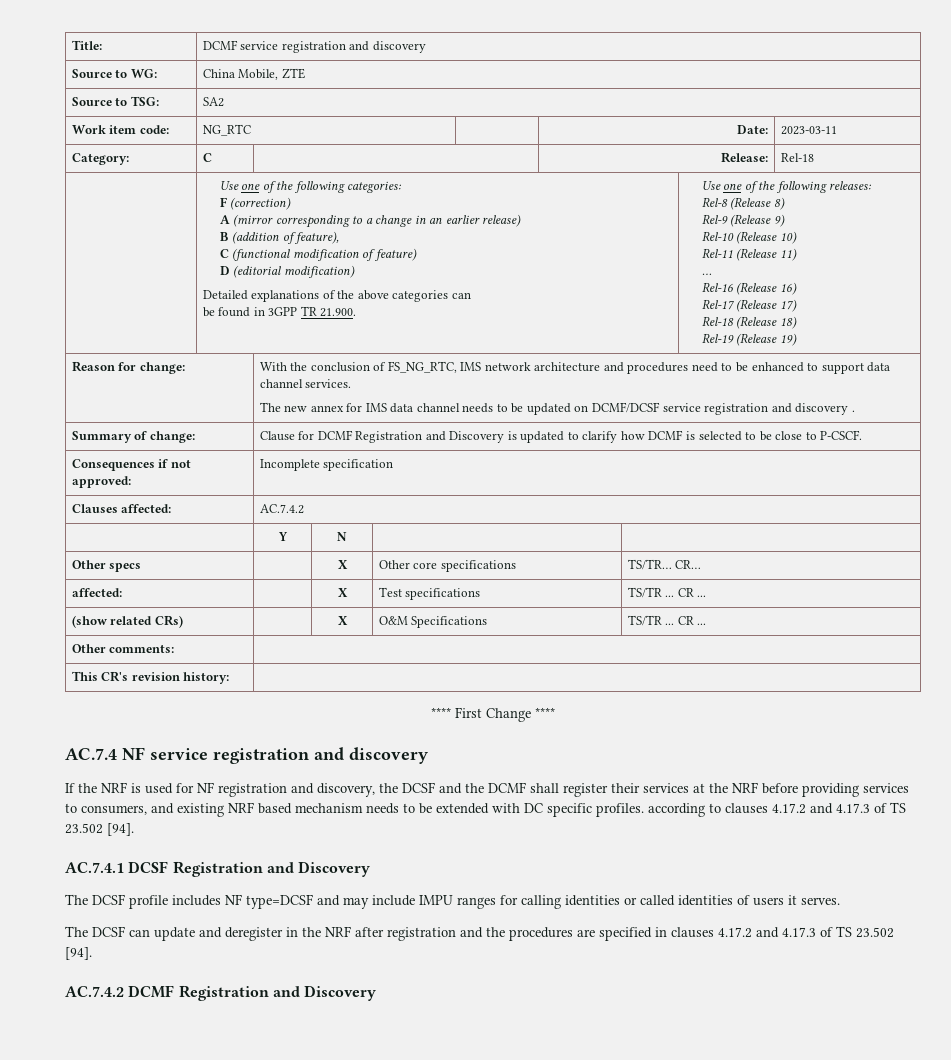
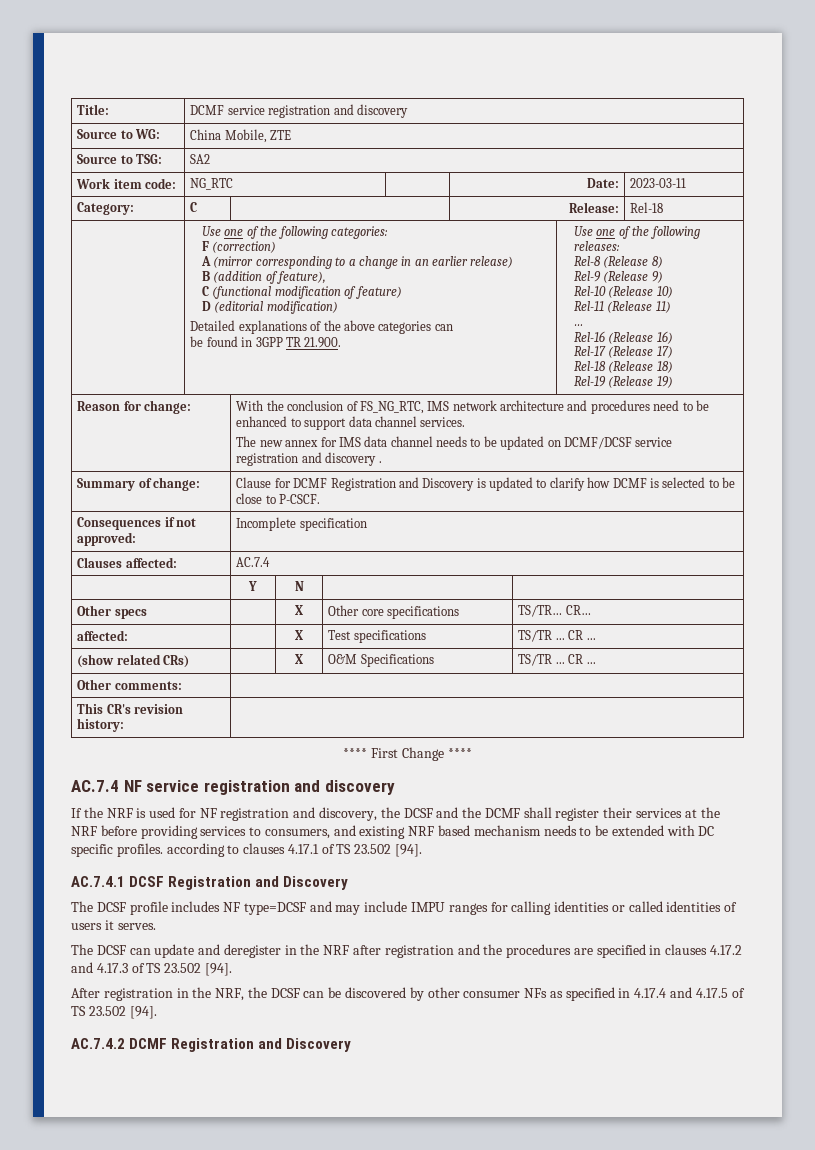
- Clauses affected: | AC.7.4.2
+ Clauses affected: | AC.7.4
- If the NRF is used for NF registration and discovery, the DCSF and the DCMF shall register their services at the NRF before providing services to consumers, and existing NRF based mechanism needs to be extended with DC specific profiles. according to clauses 4.17.2 and 4.17.3 of TS 23.502 [94].
+ If the NRF is used for NF registration and discovery, the DCSF and the DCMF shall register their services at the NRF before providing services to consumers, and existing NRF based mechanism needs to be extended with DC specific profiles. according to clauses 4.17.1 of TS 23.502 [94].
+ After registration in the NRF, the DCSF can be discovered by other consumer NFs as specified in 4.17.4 and 4.17.5 of TS 23.502 [94].

